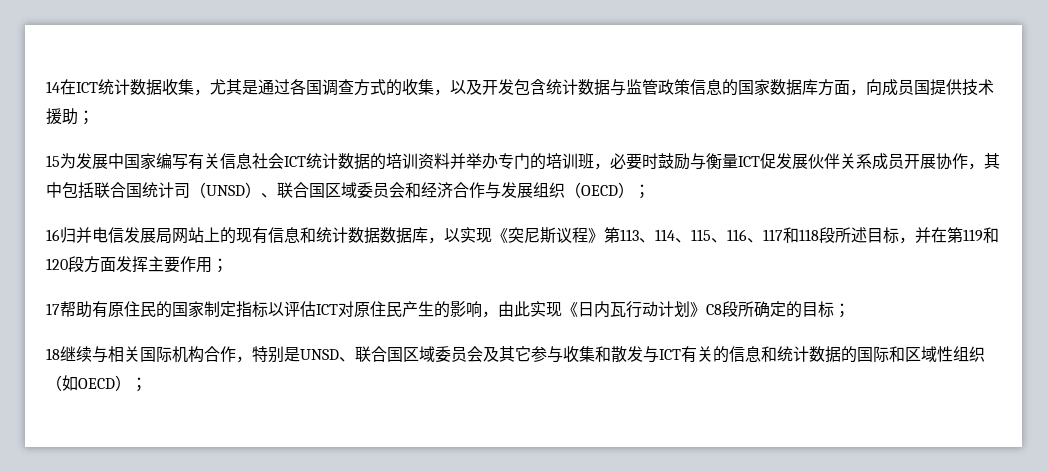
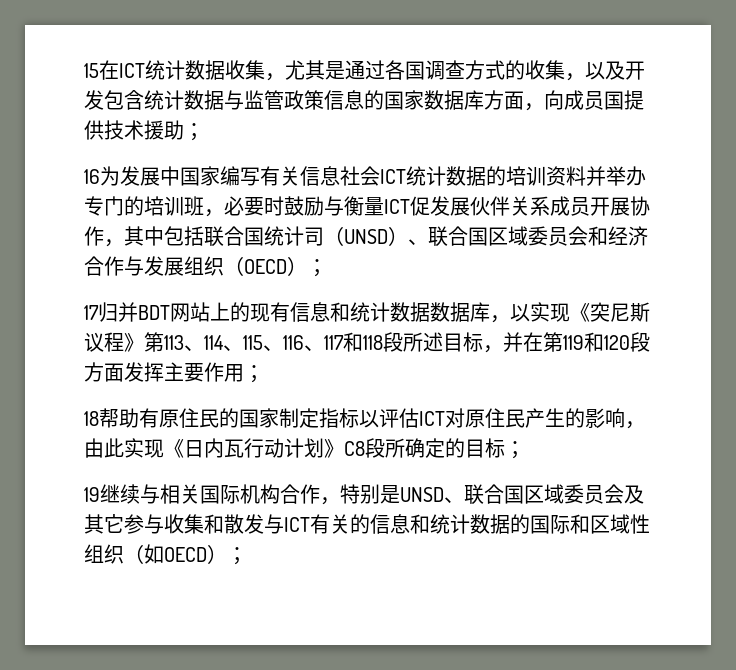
- 14在ICT统计数据收集，尤其是通过各国调查方式的收集，以及开发包含统计数据与监管政策信息的国家数据库方面，向成员国提供技术援助；
+ 15在ICT统计数据收集，尤其是通过各国调查方式的收集，以及开发包含统计数据与监管政策信息的国家数据库方面，向成员国提供技术援助；
- 15为发展中国家编写有关信息社会ICT统计数据的培训资料并举办专门的培训班，必要时鼓励与衡量ICT促发展伙伴关系成员开展协作，其中包括联合国统计司（UNSD）、联合国区域委员会和经济合作与发展组织（OECD）；
+ 16为发展中国家编写有关信息社会ICT统计数据的培训资料并举办专门的培训班，必要时鼓励与衡量ICT促发展伙伴关系成员开展协作，其中包括联合国统计司（UNSD）、联合国区域委员会和经济合作与发展组织（OECD）；
- 16归并电信发展局网站上的现有信息和统计数据数据库，以实现《突尼斯议程》第113、114、115、116、117和118段所述目标，并在第119和120段方面发挥主要作用；
+ 17归并BDT网站上的现有信息和统计数据数据库，以实现《突尼斯议程》第113、114、115、116、117和118段所述目标，并在第119和120段方面发挥主要作用；
- 17帮助有原住民的国家制定指标以评估ICT对原住民产生的影响，由此实现《日内瓦行动计划》C8段所确定的目标；
+ 18帮助有原住民的国家制定指标以评估ICT对原住民产生的影响，由此实现《日内瓦行动计划》C8段所确定的目标；
- 18继续与相关国际机构合作，特别是UNSD、联合国区域委员会及其它参与收集和散发与ICT有关的信息和统计数据的国际和区域性组织（如OECD）；
+ 19继续与相关国际机构合作，特别是UNSD、联合国区域委员会及其它参与收集和散发与ICT有关的信息和统计数据的国际和区域性组织（如OECD）；

